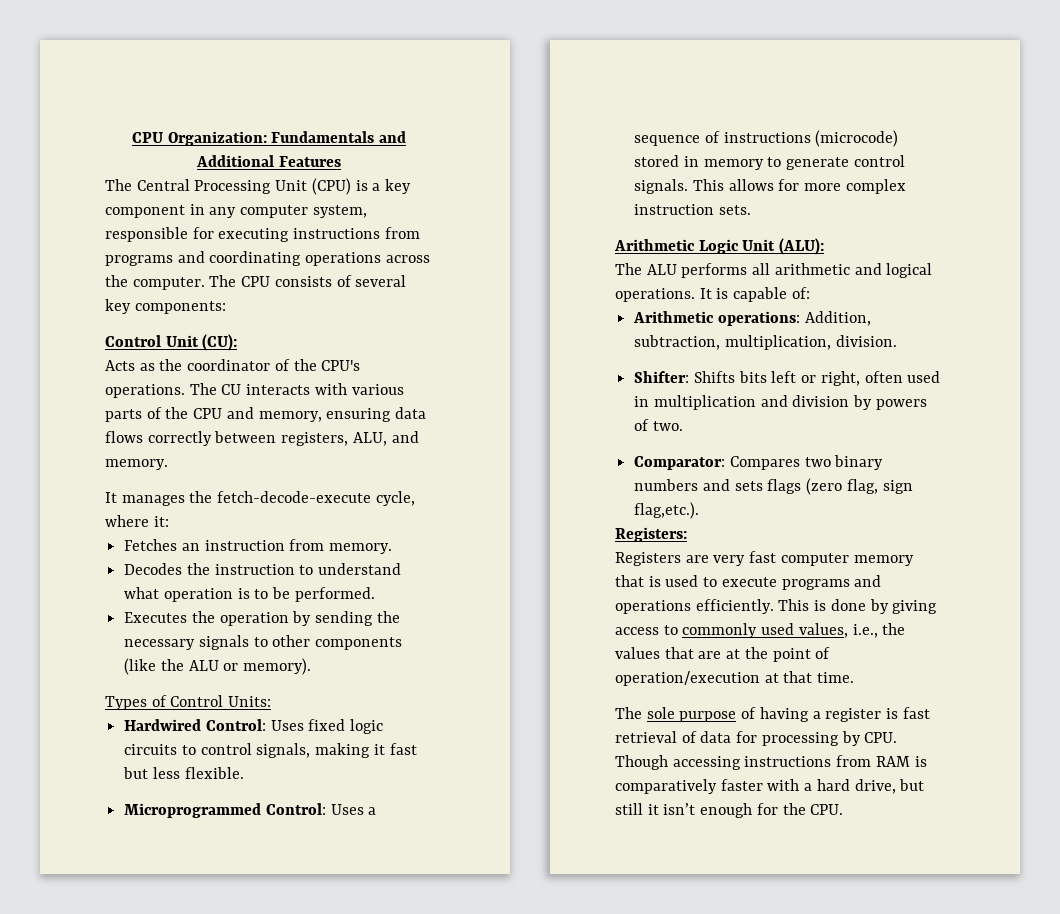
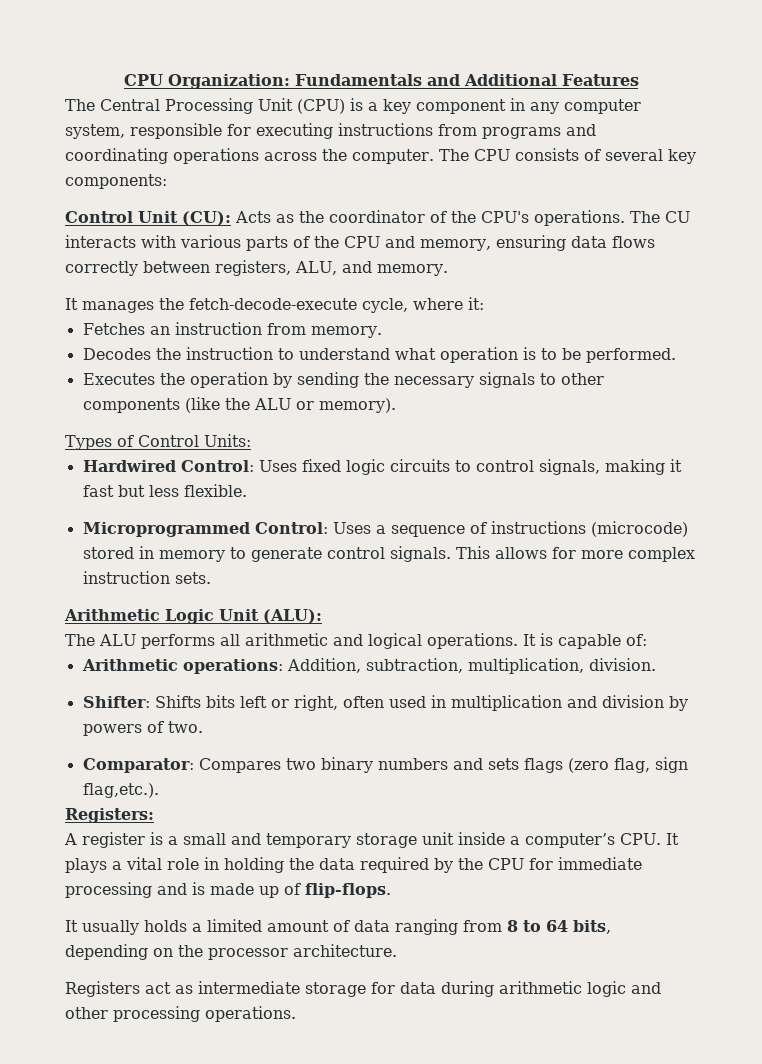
- Control Unit (CU):
- Acts as the coordinator of the CPU's operations.
+ Control Unit (CU): Acts as the coordinator of the CPU's operations.
- Registers are very fast computer memory that is used to execute programs and operations efficiently. This is done by giving access to commonly used values, i.e., the values that are at the point of operation/execution at that time.
- The sole purpose of having a register is fast retrieval of data for processing by CPU. Though accessing instructions from RAM is comparatively faster with a hard drive, but still it isn’t enough for the CPU.
+ A register is a small and temporary storage unit inside a computer’s CPU. It plays a vital role in holding the data required by the CPU for immediate processing and is made up of flip-flops.
+ It usually holds a limited amount of data ranging from 8 to 64 bits, depending on the processor architecture.
+ Registers act as intermediate storage for data during arithmetic logic and other processing operations.

